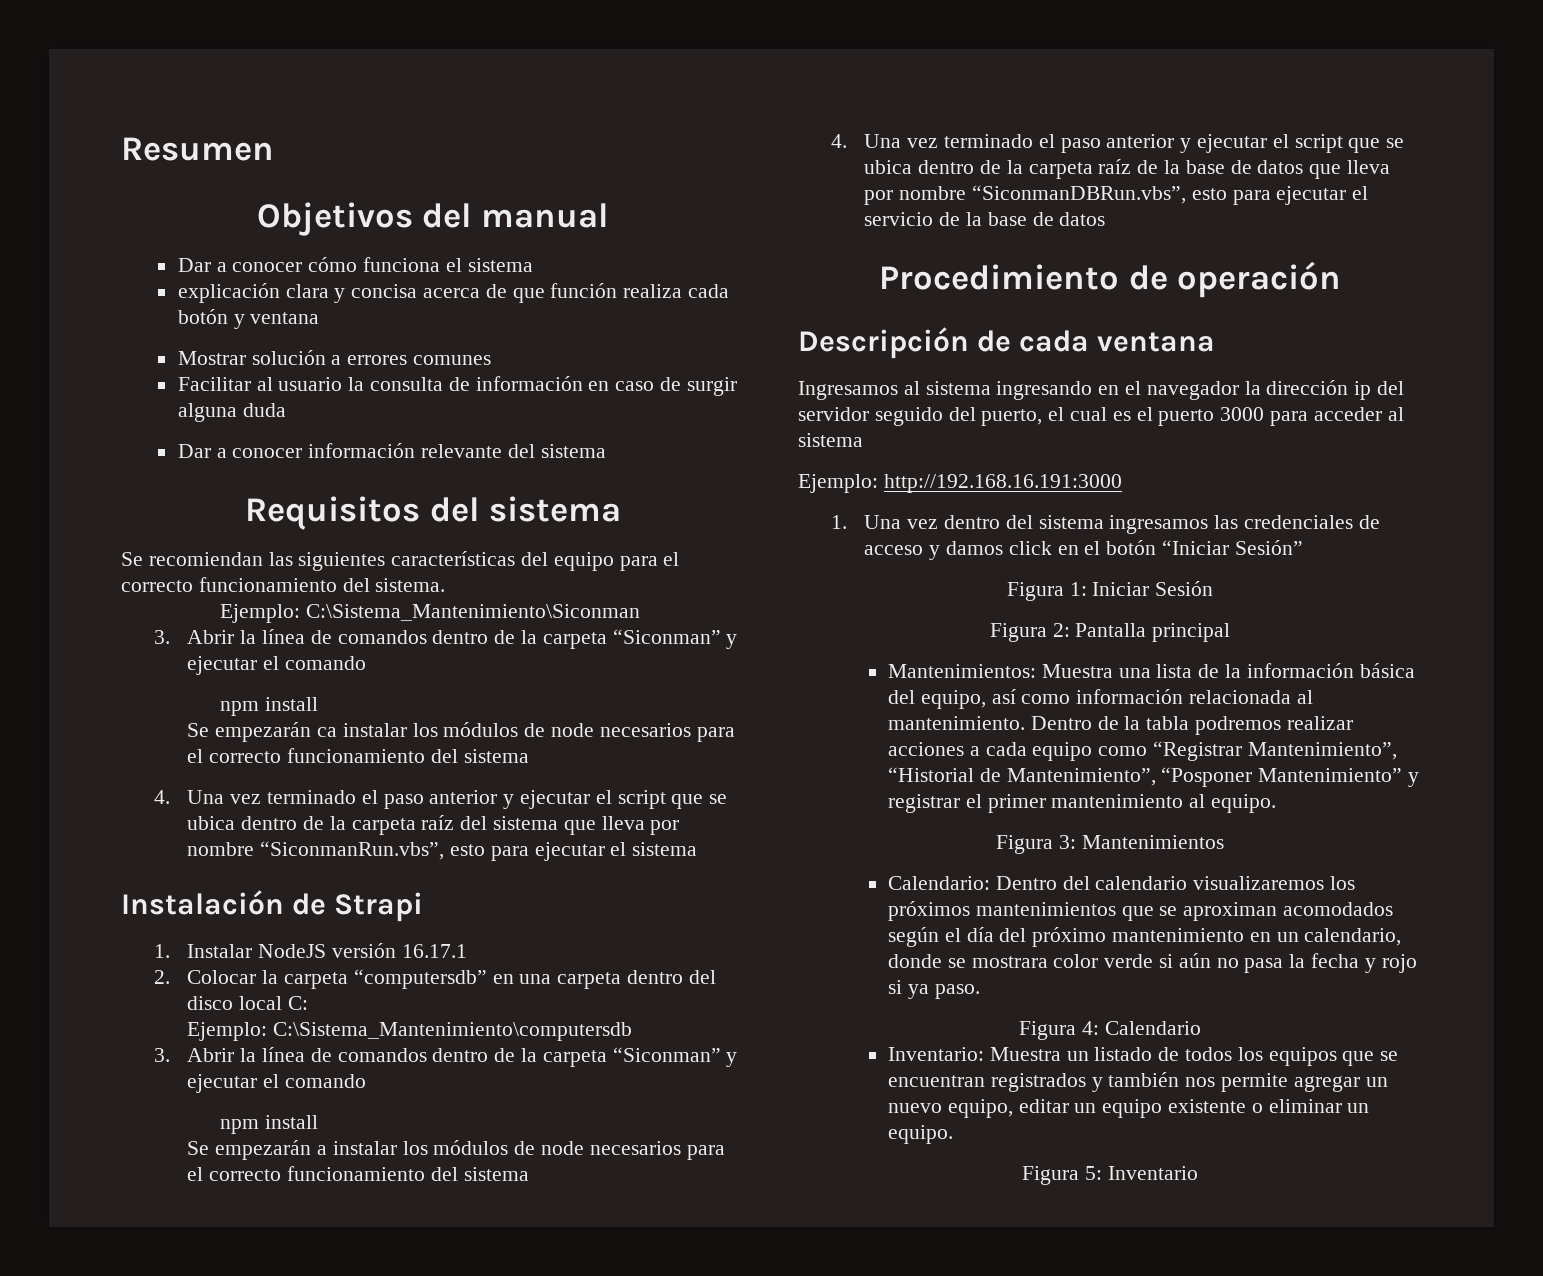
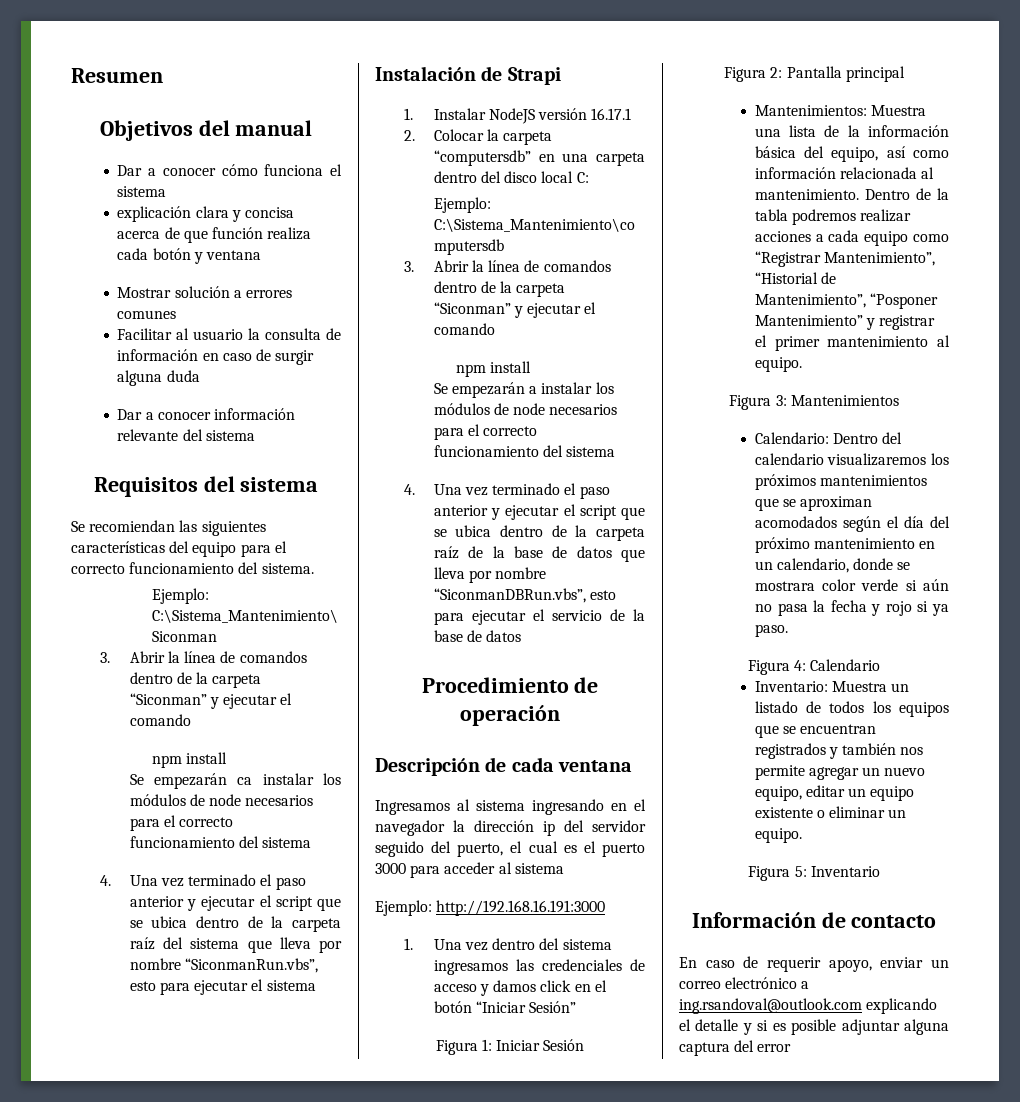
+ Información de contacto
+ En caso de requerir apoyo, enviar un correo electrónico a ing.rsandoval@outlook.com explicando el detalle y si es posible adjuntar alguna captura del error

